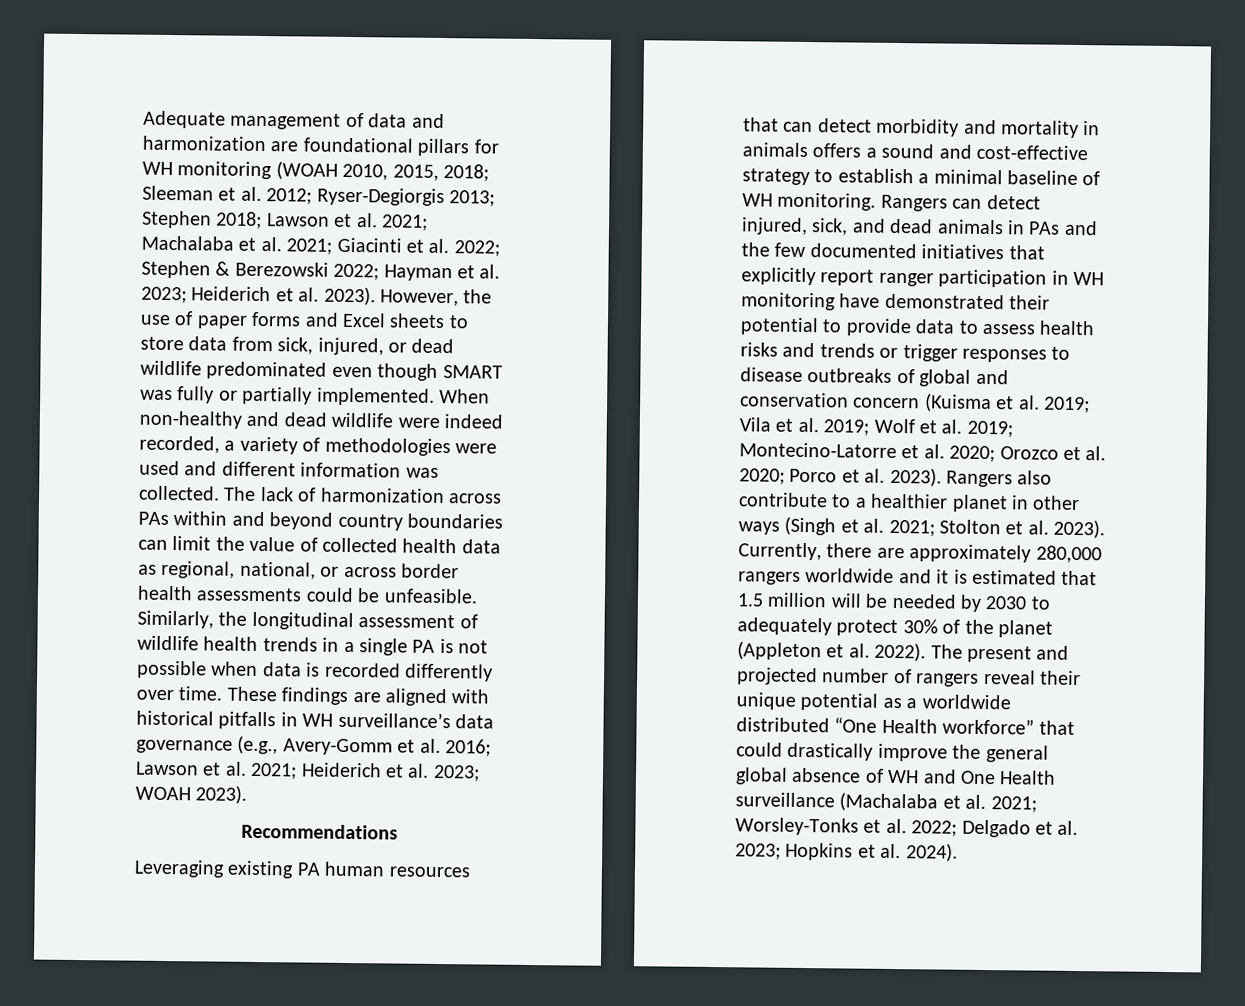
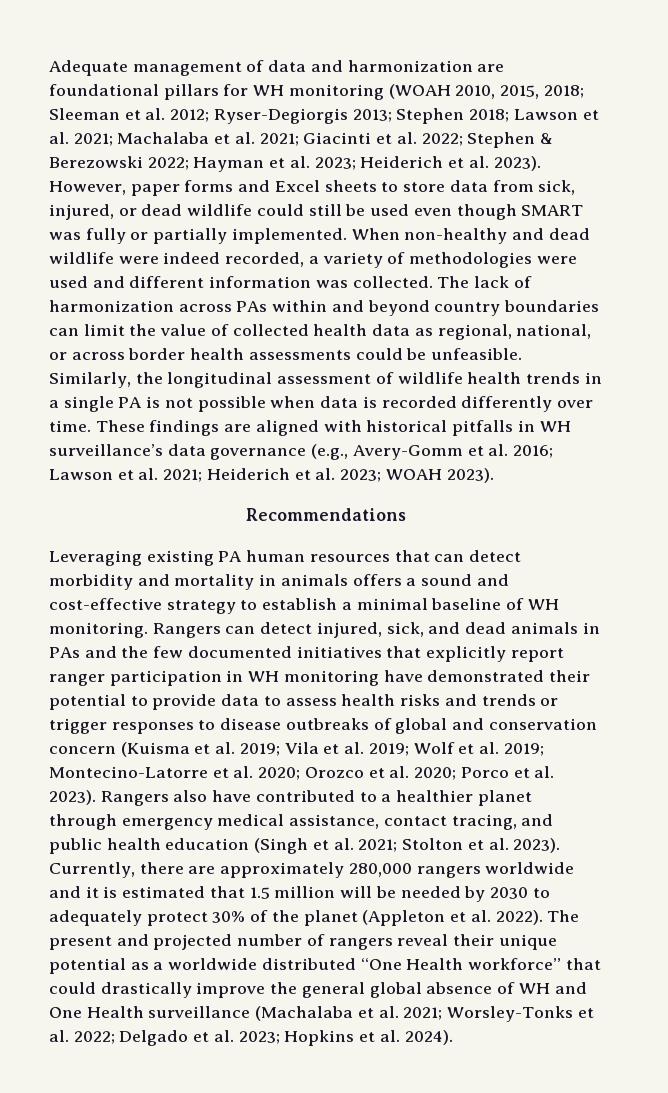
- However, the use of paper forms and Excel sheets to store data from sick, injured, or dead wildlife predominated even though SMART was fully or partially implemented.
+ However, paper forms and Excel sheets to store data from sick, injured, or dead wildlife could still be used even though SMART was fully or partially implemented.
- Rangers also contribute to a healthier planet in other ways (Singh et al. 2021; Stolton et al. 2023).
+ Rangers also have contributed to a healthier planet through emergency medical assistance, contact tracing, and public health education (Singh et al. 2021; Stolton et al. 2023).

